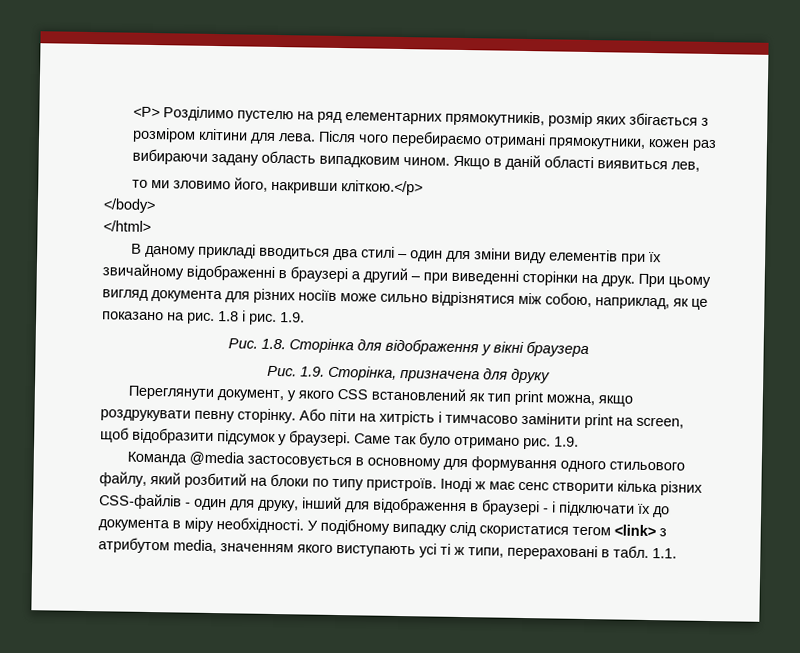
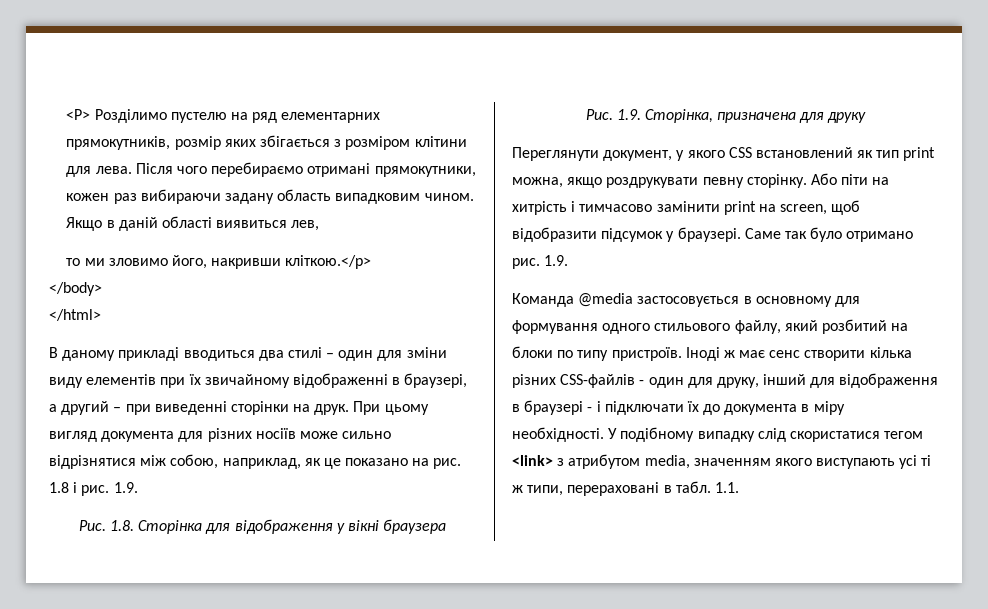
- В даному прикладі вводиться два стилі – один для зміни виду елементів при їх звичайному відображенні в браузері а другий – при виведенні сторінки на друк.
+ В даному прикладі вводиться два стилі – один для зміни виду елементів при їх звичайному відображенні в браузері, а другий – при виведенні сторінки на друк.

